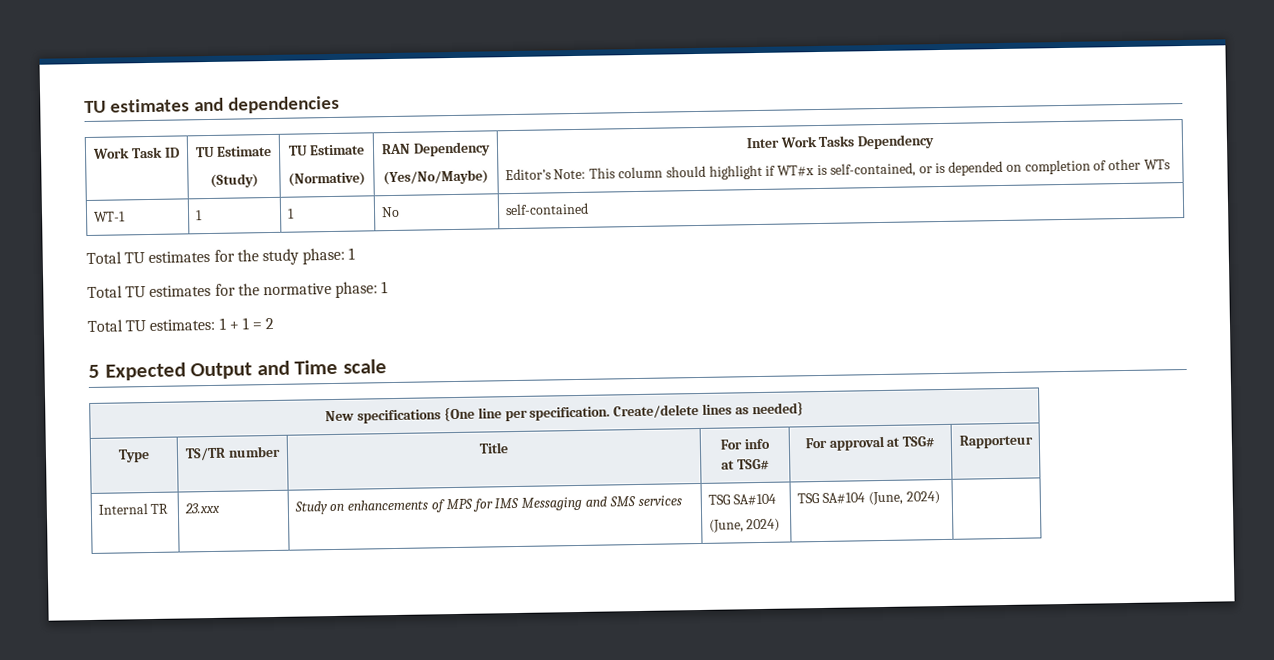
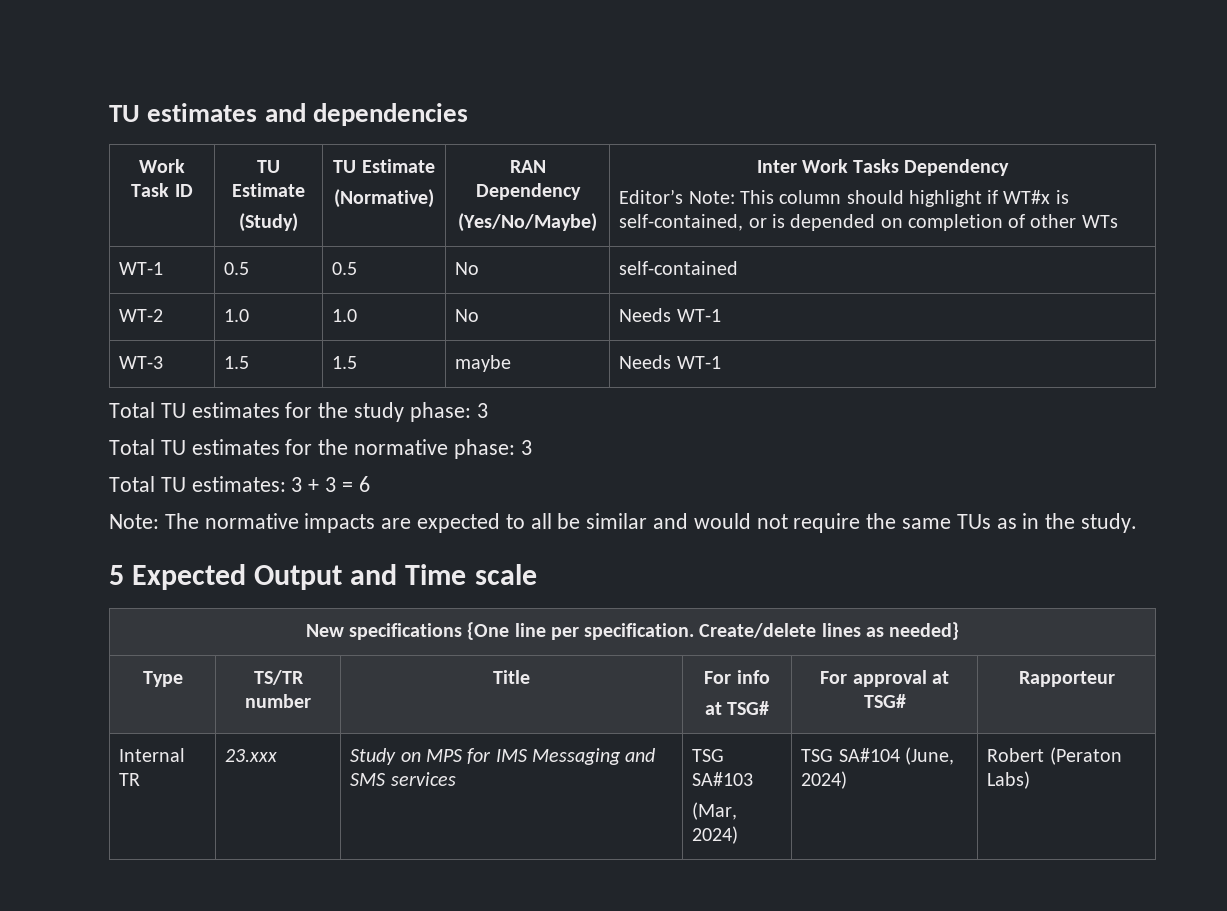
- WT-1 | 1 | 1 | No | self-contained
+ WT-1 | 0.5 | 0.5 | No | self-contained
+ WT-2 | 1.0 | 1.0 | No | Needs WT-1
+ WT-3 | 1.5 | 1.5 | maybe | Needs WT-1
- Total TU estimates for the study phase: 1
+ Total TU estimates for the study phase: 3
- Total TU estimates for the normative phase: 1
+ Total TU estimates for the normative phase: 3
- Total TU estimates: 1 + 1 = 2
+ Total TU estimates: 3 + 3 = 6
+ Note: The normative impacts are expected to all be similar and would not require the same TUs as in the study.
- Internal TR | 23.xxx | Study on enhancements of MPS for IMS Messaging and SMS services | TSG SA#104
- (June, 2024) | TSG SA#104 (June, 2024) |
+ Internal TR | 23.xxx | Study on MPS for IMS Messaging and SMS services | TSG SA#103
+ (Mar, 2024) | TSG SA#104 (June, 2024) | Robert (Peraton Labs)

